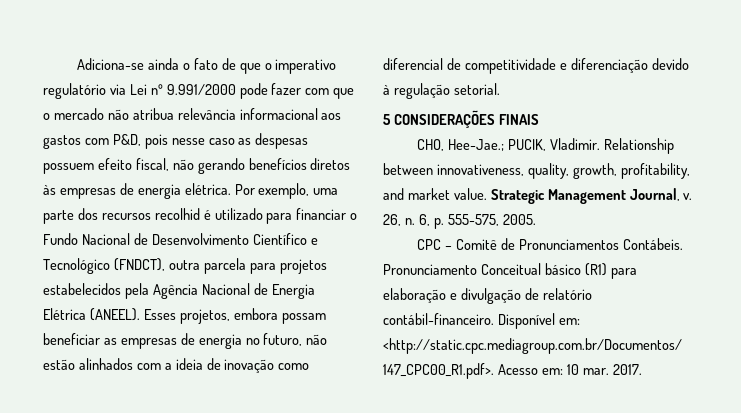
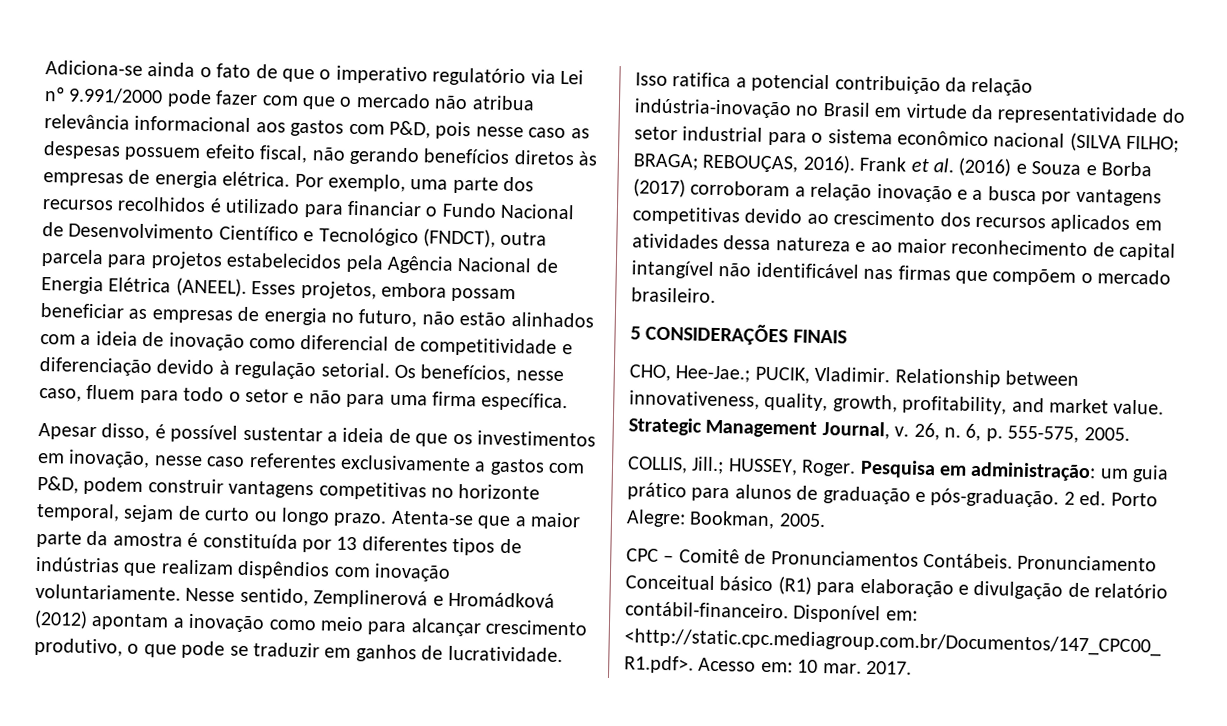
- Por exemplo, uma parte dos recursos recolhid é utilizado para financiar o Fundo Nacional de Desenvolvimento Científico e Tecnológico (FNDCT), outra parcela para projetos estabelecidos pela Agência Nacional de Energia Elétrica (ANEEL).
+ Por exemplo, uma parte dos recursos recolhidos é utilizado para financiar o Fundo Nacional de Desenvolvimento Científico e Tecnológico (FNDCT), outra parcela para projetos estabelecidos pela Agência Nacional de Energia Elétrica (ANEEL).
+ Os benefícios, nesse caso, fluem para todo o setor e não para uma firma específica.
+ Apesar disso, é possível sustentar a ideia de que os investimentos em inovação, nesse caso referentes exclusivamente a gastos com P&D, podem construir vantagens competitivas no horizonte temporal, sejam de curto ou longo prazo. Atenta-se que a maior parte da amostra é constituída por 13 diferentes tipos de indústrias que realizam dispêndios com inovação voluntariamente. Nesse sentido, Zemplinerová e Hromádková (2012) apontam a inovação como meio para alcançar crescimento produtivo, o que pode se traduzir em ganhos de lucratividade. Isso ratifica a potencial contribuição da relação indústria-inovação no Brasil em virtude da representatividade do setor industrial para o sistema econômico nacional (SILVA FILHO; BRAGA; REBOUÇAS, 2016). Frank et al. (2016) e Souza e Borba (2017) corroboram a relação inovação e a busca por vantagens competitivas devido ao crescimento dos recursos aplicados em atividades dessa natureza e ao maior reconhecimento de capital intangível não identificável nas firmas que compõem o mercado brasileiro.
+ COLLIS, Jill.; HUSSEY, Roger. Pesquisa em administração: um guia prático para alunos de graduação e pós-graduação. 2 ed. Porto Alegre: Bookman, 2005.

